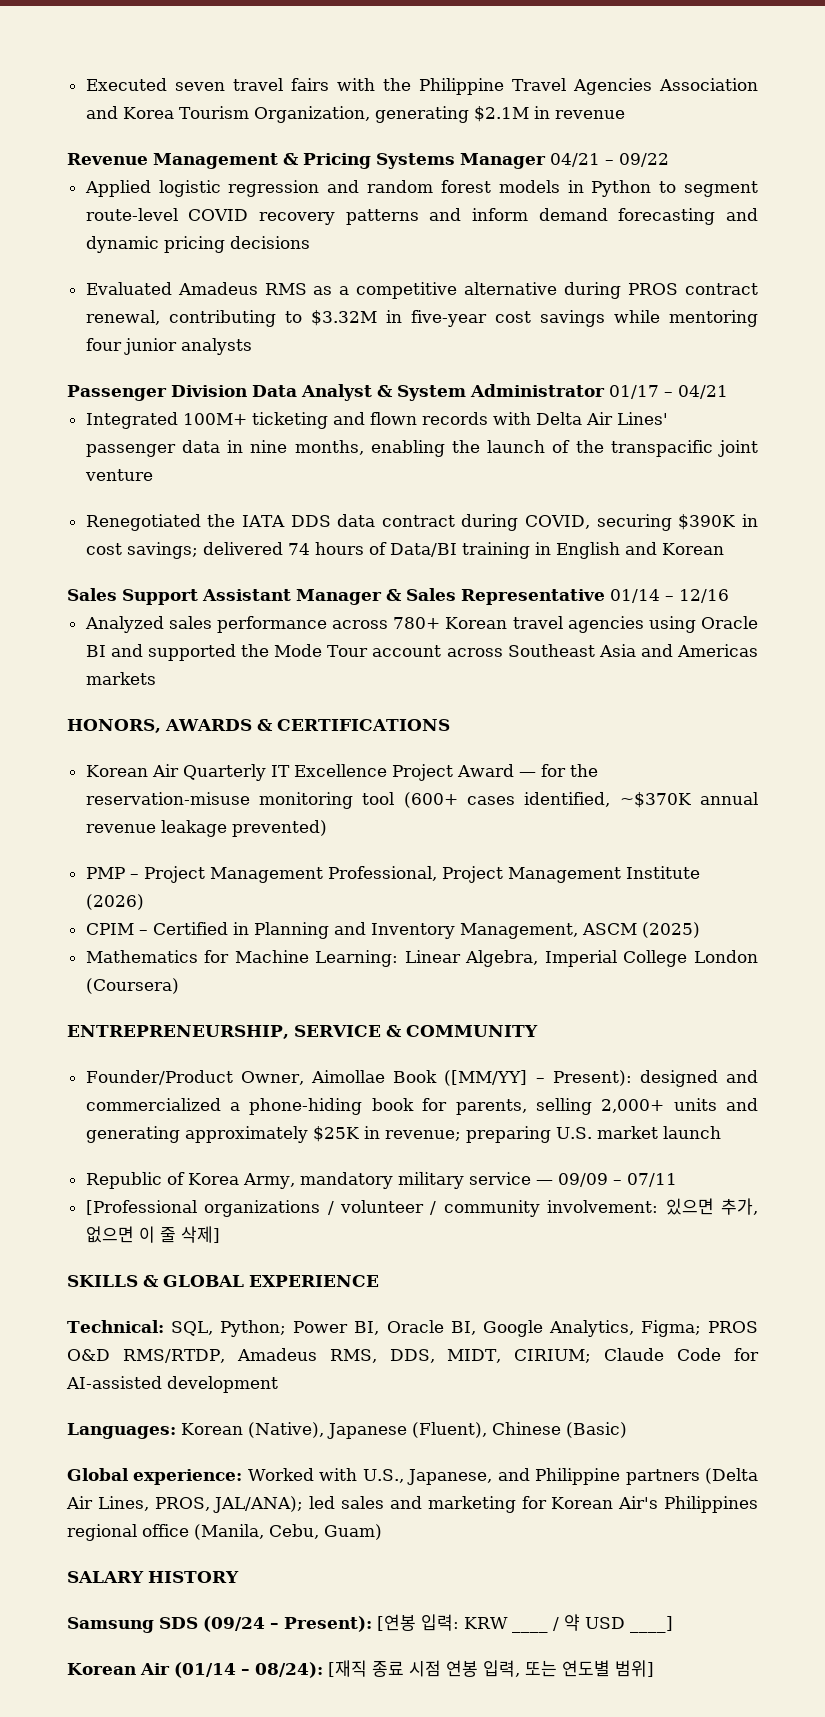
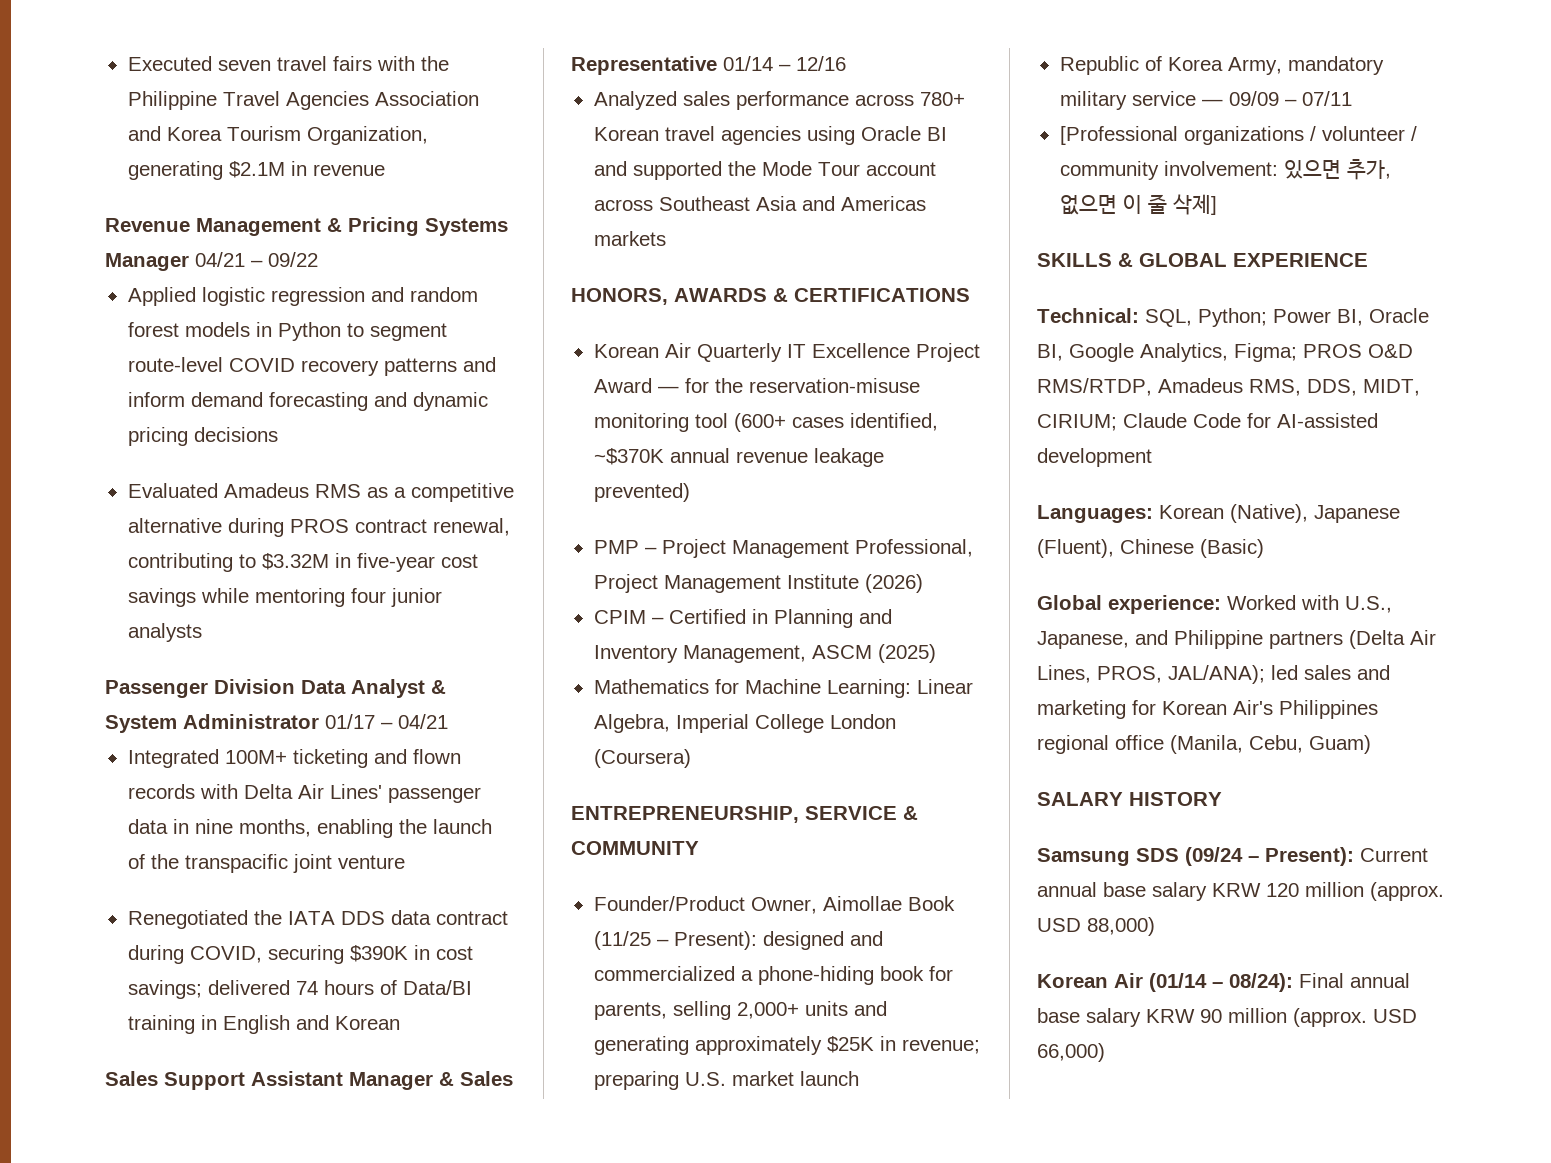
- Founder/Product Owner, Aimollae Book ([MM/YY] – Present): designed and commercialized a phone-hiding book for parents, selling 2,000+ units and generating approximately $25K in revenue; preparing U.S. market launch
+ Founder/Product Owner, Aimollae Book (11/25 – Present): designed and commercialized a phone-hiding book for parents, selling 2,000+ units and generating approximately $25K in revenue; preparing U.S. market launch
- Samsung SDS (09/24 – Present): [연봉 입력: KRW ____ / 약 USD ____]
+ Samsung SDS (09/24 – Present): Current annual base salary KRW 120 million (approx. USD 88,000)
- Korean Air (01/14 – 08/24): [재직 종료 시점 연봉 입력, 또는 연도별 범위]
+ Korean Air (01/14 – 08/24): Final annual base salary KRW 90 million (approx. USD 66,000)

